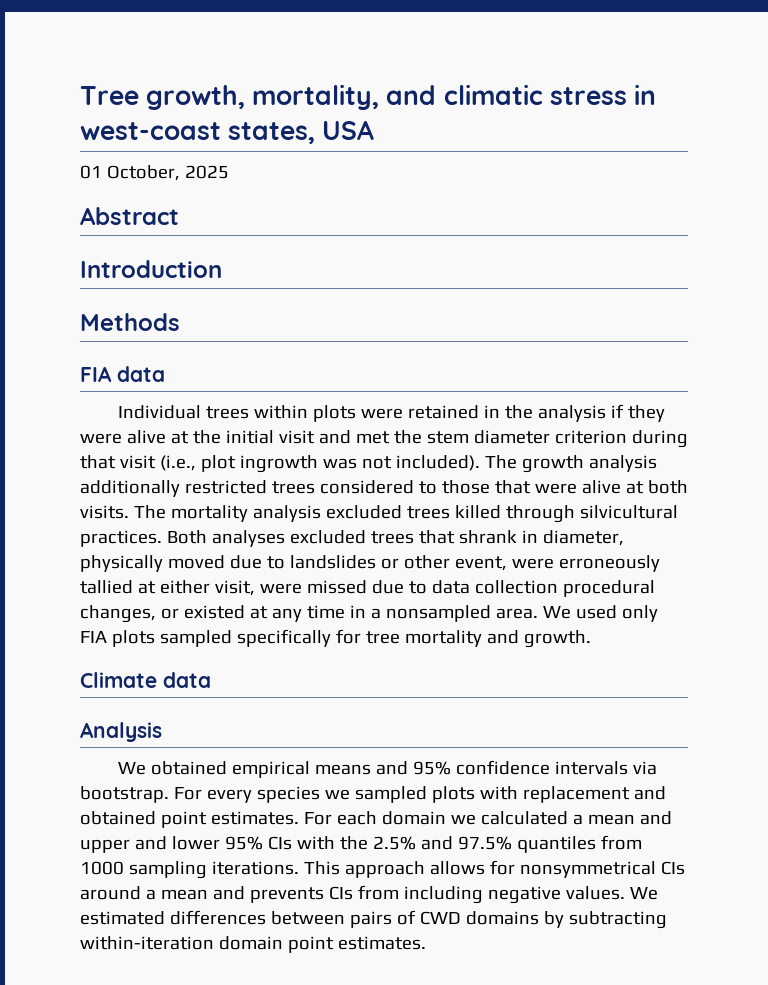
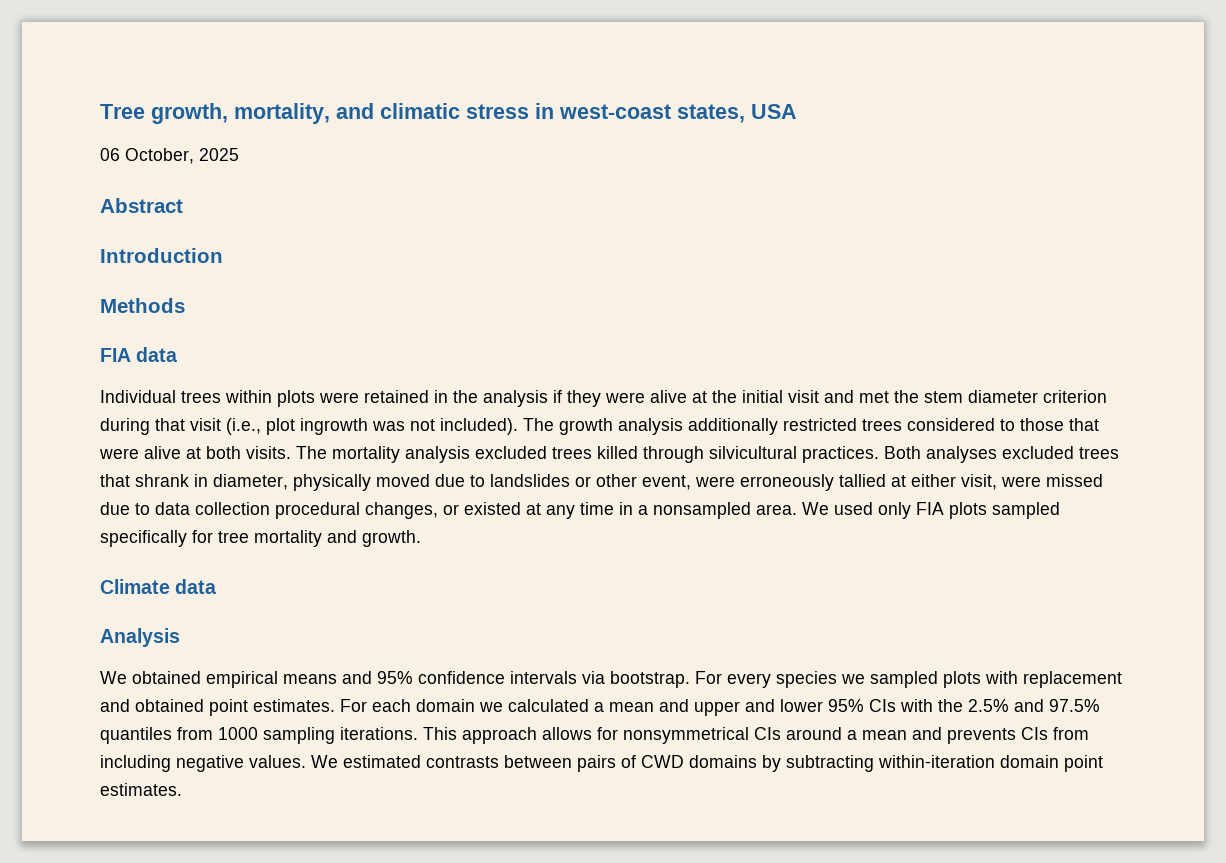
- 01 October, 2025
+ 06 October, 2025
- We estimated differences between pairs of CWD domains by subtracting within-iteration domain point estimates.
+ We estimated contrasts between pairs of CWD domains by subtracting within-iteration domain point estimates.

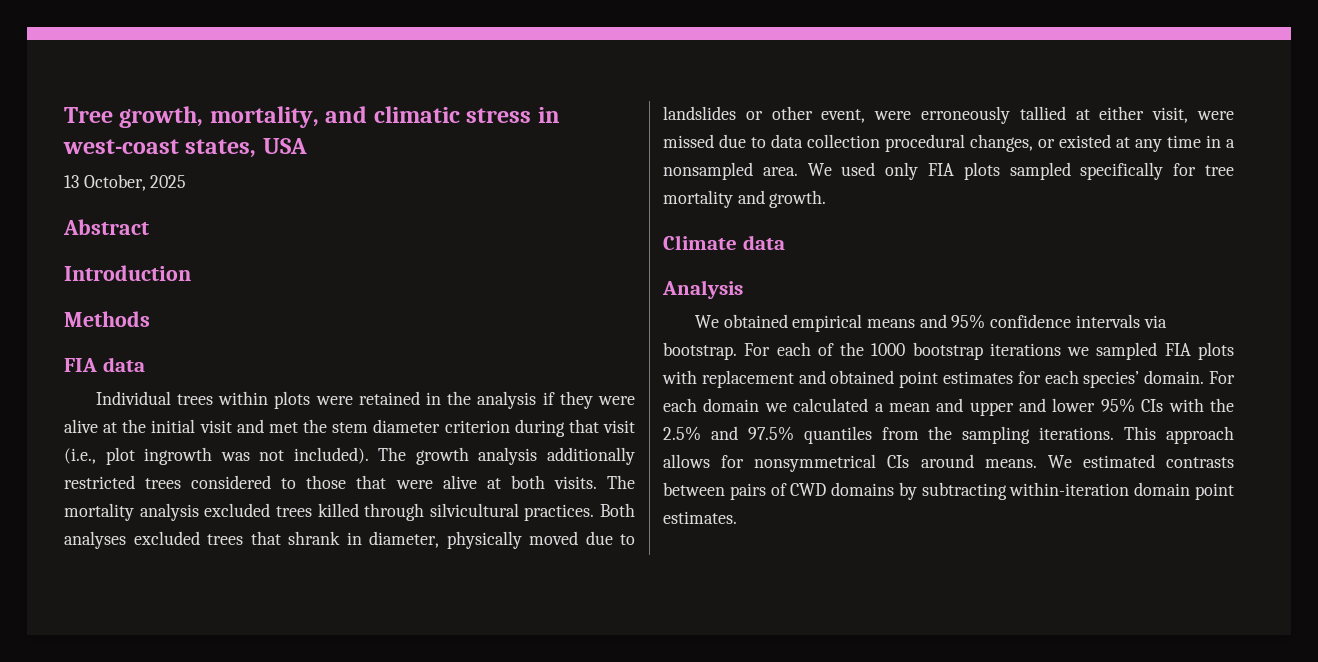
- 06 October, 2025
+ 13 October, 2025
- For every species we sampled plots with replacement and obtained point estimates.
+ For each of the 1000 bootstrap iterations we sampled FIA plots with replacement and obtained point estimates for each species’ domain.
- For each domain we calculated a mean and upper and lower 95% CIs with the 2.5% and 97.5% quantiles from 1000 sampling iterations.
+ For each domain we calculated a mean and upper and lower 95% CIs with the 2.5% and 97.5% quantiles from the sampling iterations.
- This approach allows for nonsymmetrical CIs around a mean and prevents CIs from including negative values.
+ This approach allows for nonsymmetrical CIs around means.

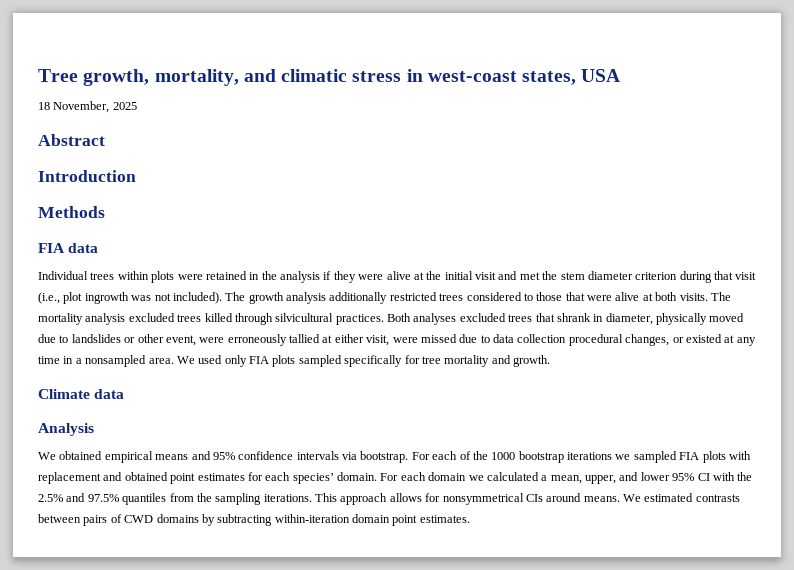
- 13 October, 2025
+ 18 November, 2025
- For each domain we calculated a mean and upper and lower 95% CIs with the 2.5% and 97.5% quantiles from the sampling iterations.
+ For each domain we calculated a mean, upper, and lower 95% CI with the 2.5% and 97.5% quantiles from the sampling iterations.

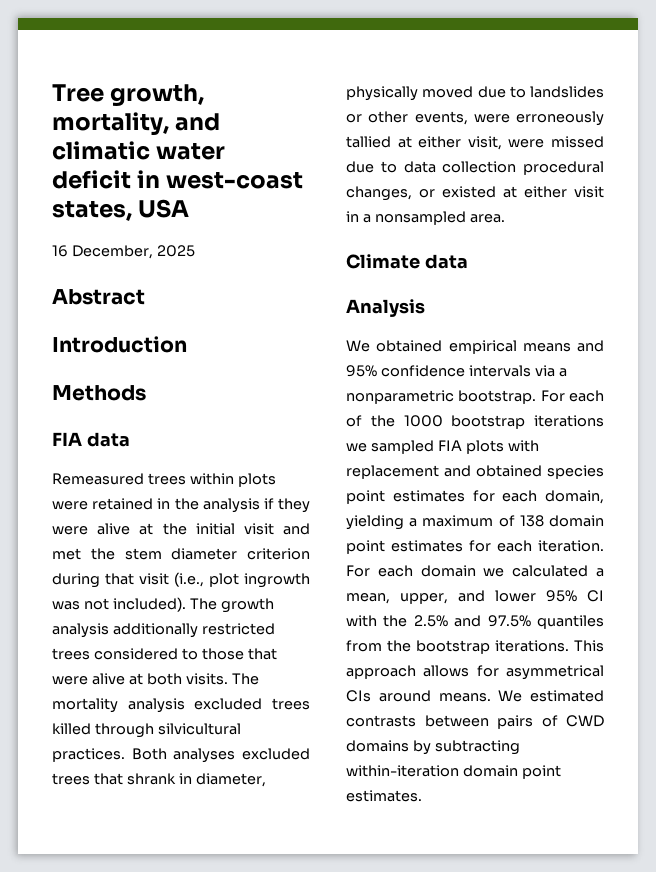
- Tree growth, mortality, and climatic stress in west-coast states, USA
+ Tree growth, mortality, and climatic water deficit in west-coast states, USA
- 18 November, 2025
+ 16 December, 2025
- Individual trees within plots were retained in the analysis if they were alive at the initial visit and met the stem diameter criterion during that visit (i.e., plot ingrowth was not included).
+ Remeasured trees within plots were retained in the analysis if they were alive at the initial visit and met the stem diameter criterion during that visit (i.e., plot ingrowth was not included).
- Both analyses excluded trees that shrank in diameter, physically moved due to landslides or other event, were erroneously tallied at either visit, were missed due to data collection procedural changes, or existed at any time in a nonsampled area. We used only FIA plots sampled specifically for tree mortality and growth.
+ Both analyses excluded trees that shrank in diameter, physically moved due to landslides or other events, were erroneously tallied at either visit, were missed due to data collection procedural changes, or existed at either visit in a nonsampled area.
- We obtained empirical means and 95% confidence intervals via bootstrap.
+ We obtained empirical means and 95% confidence intervals via a nonparametric bootstrap.
- For each of the 1000 bootstrap iterations we sampled FIA plots with replacement and obtained point estimates for each species’ domain.
+ For each of the 1000 bootstrap iterations we sampled FIA plots with replacement and obtained species point estimates for each domain, yielding a maximum of 138 domain point estimates for each iteration.
- For each domain we calculated a mean, upper, and lower 95% CI with the 2.5% and 97.5% quantiles from the sampling iterations.
+ For each domain we calculated a mean, upper, and lower 95% CI with the 2.5% and 97.5% quantiles from the bootstrap iterations.
- This approach allows for nonsymmetrical CIs around means.
+ This approach allows for asymmetrical CIs around means.

